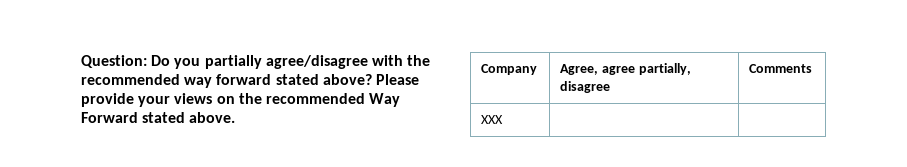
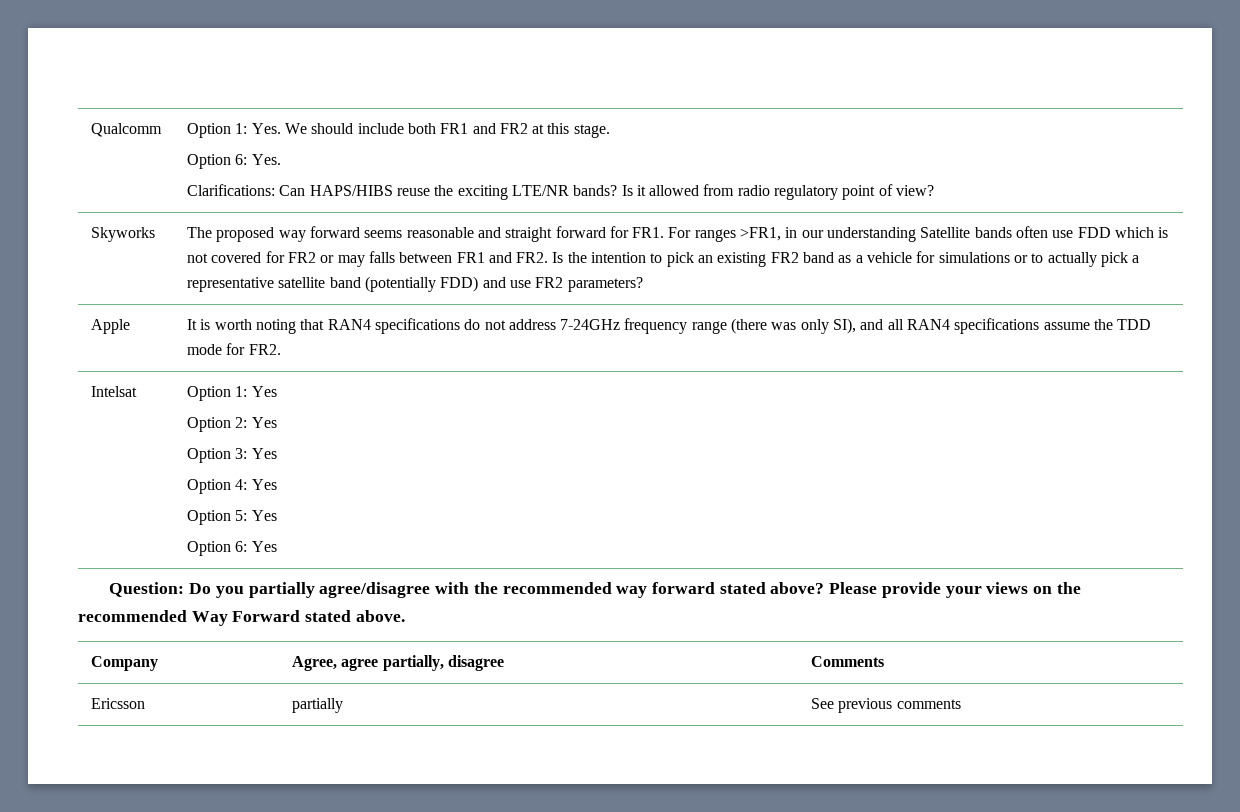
+ Qualcomm | Option 1: Yes. We should include both FR1 and FR2 at this stage.
+ Option 6: Yes.
+ Clarifications: Can HAPS/HIBS reuse the exciting LTE/NR bands? Is it allowed from radio regulatory point of view?
+ Skyworks | The proposed way forward seems reasonable and straight forward for FR1. For ranges >FR1, in our understanding Satellite bands often use FDD which is not covered for FR2 or may falls between FR1 and FR2. Is the intention to pick an existing FR2 band as a vehicle for simulations or to actually pick a representative satellite band (potentially FDD) and use FR2 parameters?
+ Apple | It is worth noting that RAN4 specifications do not address 7-24GHz frequency range (there was only SI), and all RAN4 specifications assume the TDD mode for FR2.
+ Intelsat | Option 1: Yes
+ Option 2: Yes
+ Option 3: Yes
+ Option 4: Yes
+ Option 5: Yes
+ Option 6: Yes
- XXX | |
+ Ericsson | partially | See previous comments

